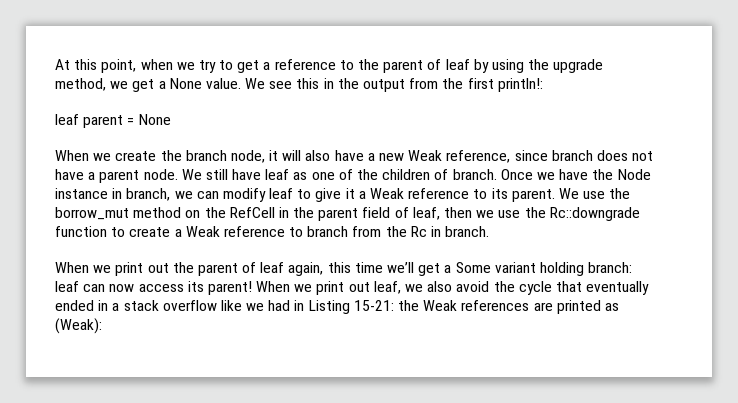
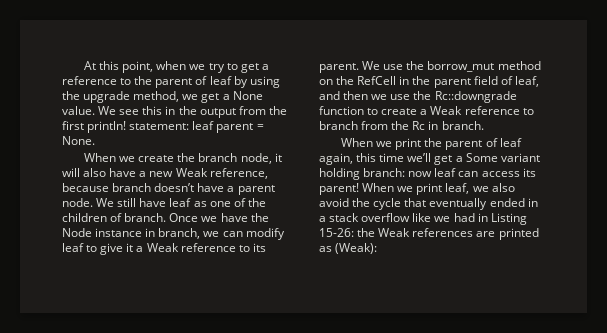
- We see this in the output from the first println!:
- leaf parent = None
+ We see this in the output from the first println! statement: leaf parent = None.
- When we create the branch node, it will also have a new Weak reference, since branch does not have a parent node.
+ When we create the branch node, it will also have a new Weak reference, because branch doesn’t have a parent node.
- We use the borrow_mut method on the RefCell in the parent field of leaf, then we use the Rc::downgrade function to create a Weak reference to branch from the Rc in branch.
+ We use the borrow_mut method on the RefCell in the parent field of leaf, and then we use the Rc::downgrade function to create a Weak reference to branch from the Rc in branch.
- When we print out the parent of leaf again, this time we’ll get a Some variant holding branch: leaf can now access its parent!
+ When we print the parent of leaf again, this time we’ll get a Some variant holding branch: now leaf can access its parent!
- When we print out leaf, we also avoid the cycle that eventually ended in a stack overflow like we had in Listing 15-21: the Weak references are printed as (Weak):
+ When we print leaf, we also avoid the cycle that eventually ended in a stack overflow like we had in Listing 15-26: the Weak references are printed as (Weak):

